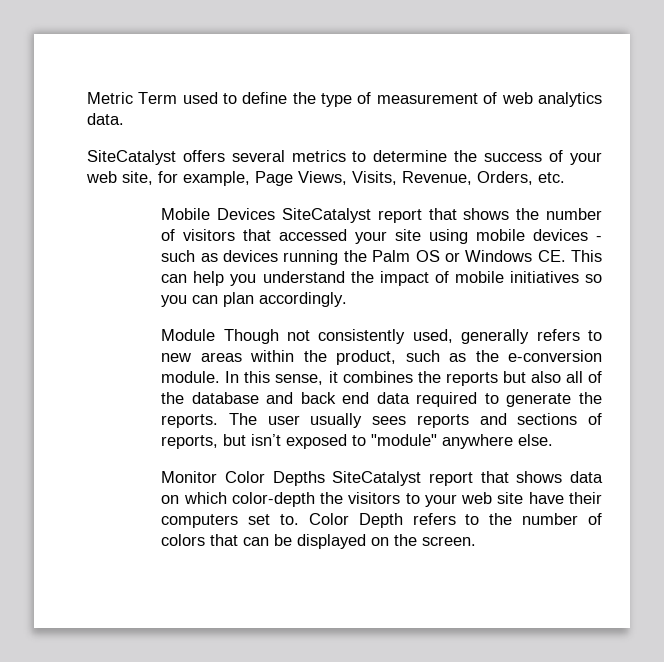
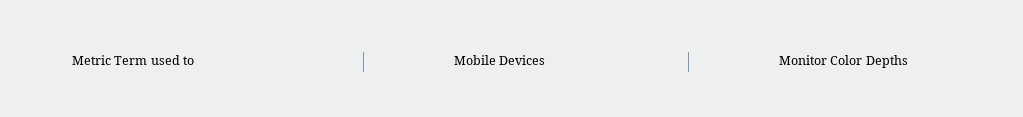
- Metric Term used to define the type of measurement of web analytics data.
- SiteCatalyst offers several metrics to determine the success of your web site, for example, Page Views, Visits, Revenue, Orders, etc.
- Mobile Devices SiteCatalyst report that shows the number of visitors that accessed your site using mobile devices - such as devices running the Palm OS or Windows CE. This can help you understand the impact of mobile initiatives so you can plan accordingly.
- Module Though not consistently used, generally refers to new areas within the product, such as the e-conversion module. In this sense, it combines the reports but also all of the database and back end data required to generate the reports. The user usually sees reports and sections of reports, but isn’t exposed to "module" anywhere else.
- Monitor Color Depths SiteCatalyst report that shows data on which color-depth the visitors to your web site have their computers set to. Color Depth refers to the number of colors that can be displayed on the screen.
+ Metric Term used to
+ Mobile Devices
+ Monitor Color Depths

